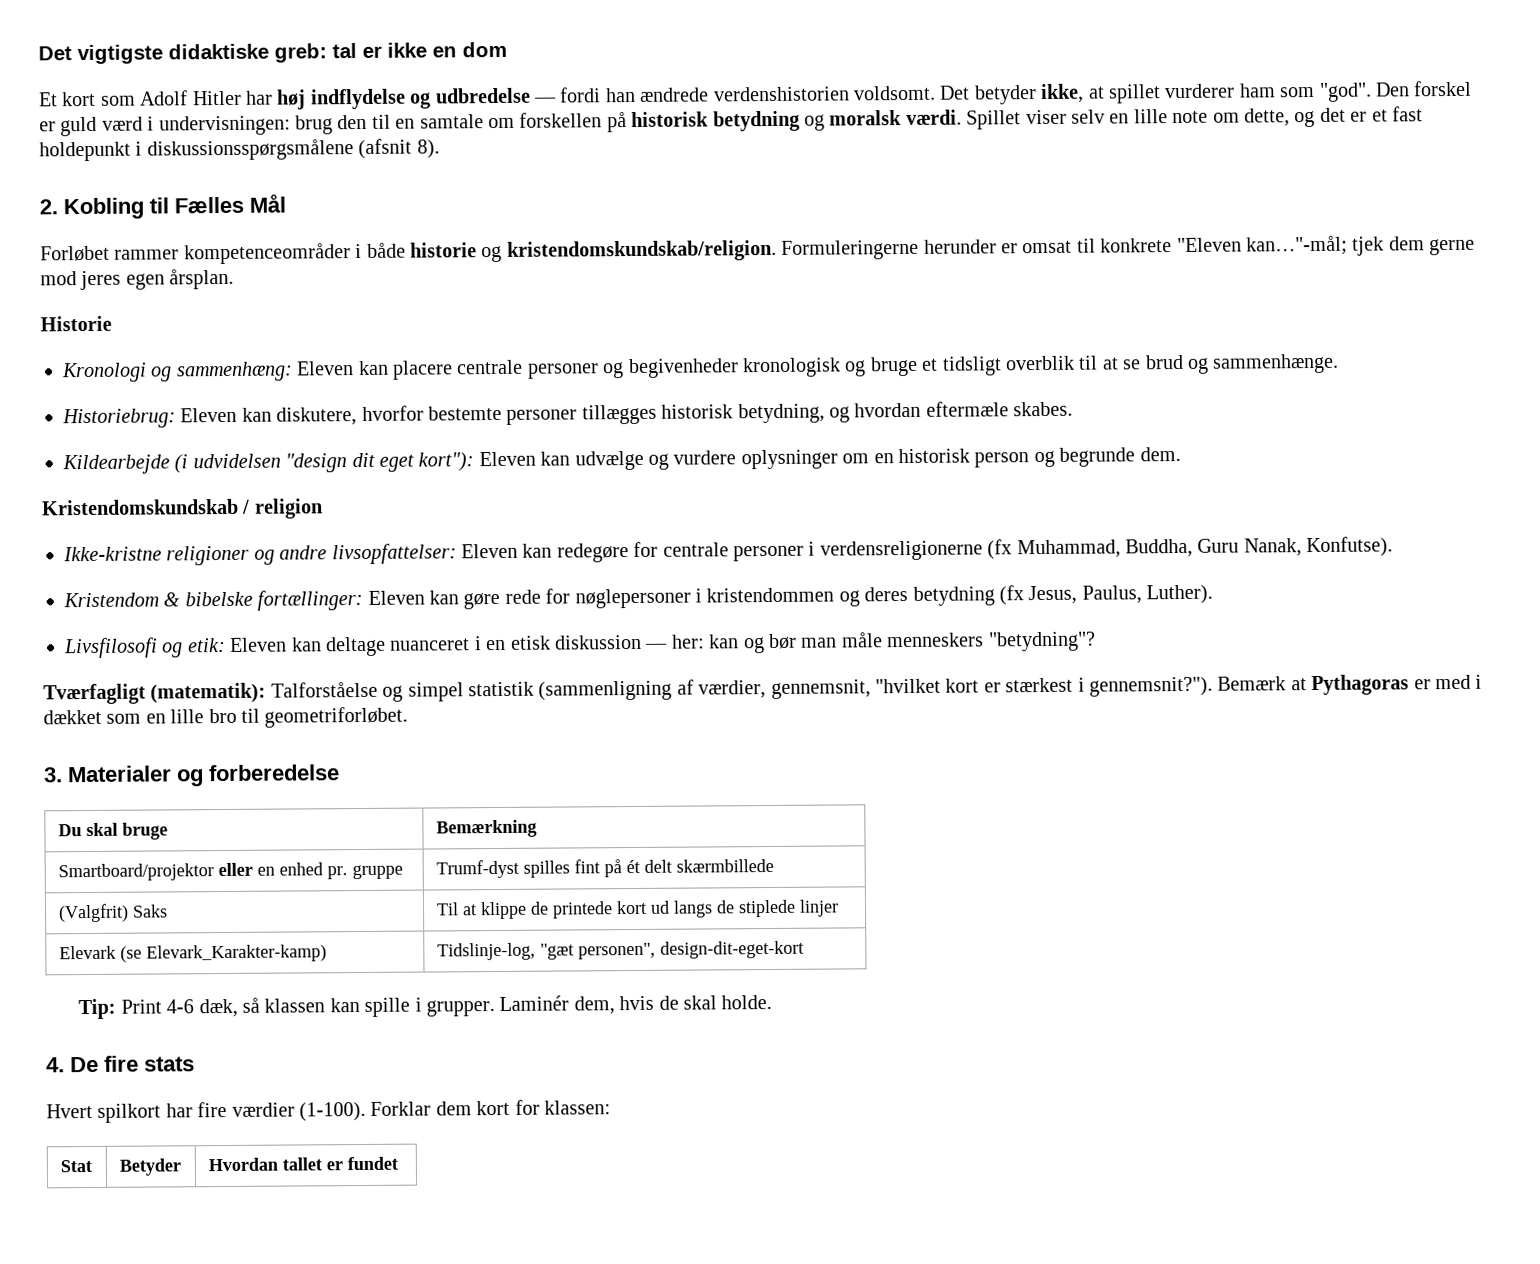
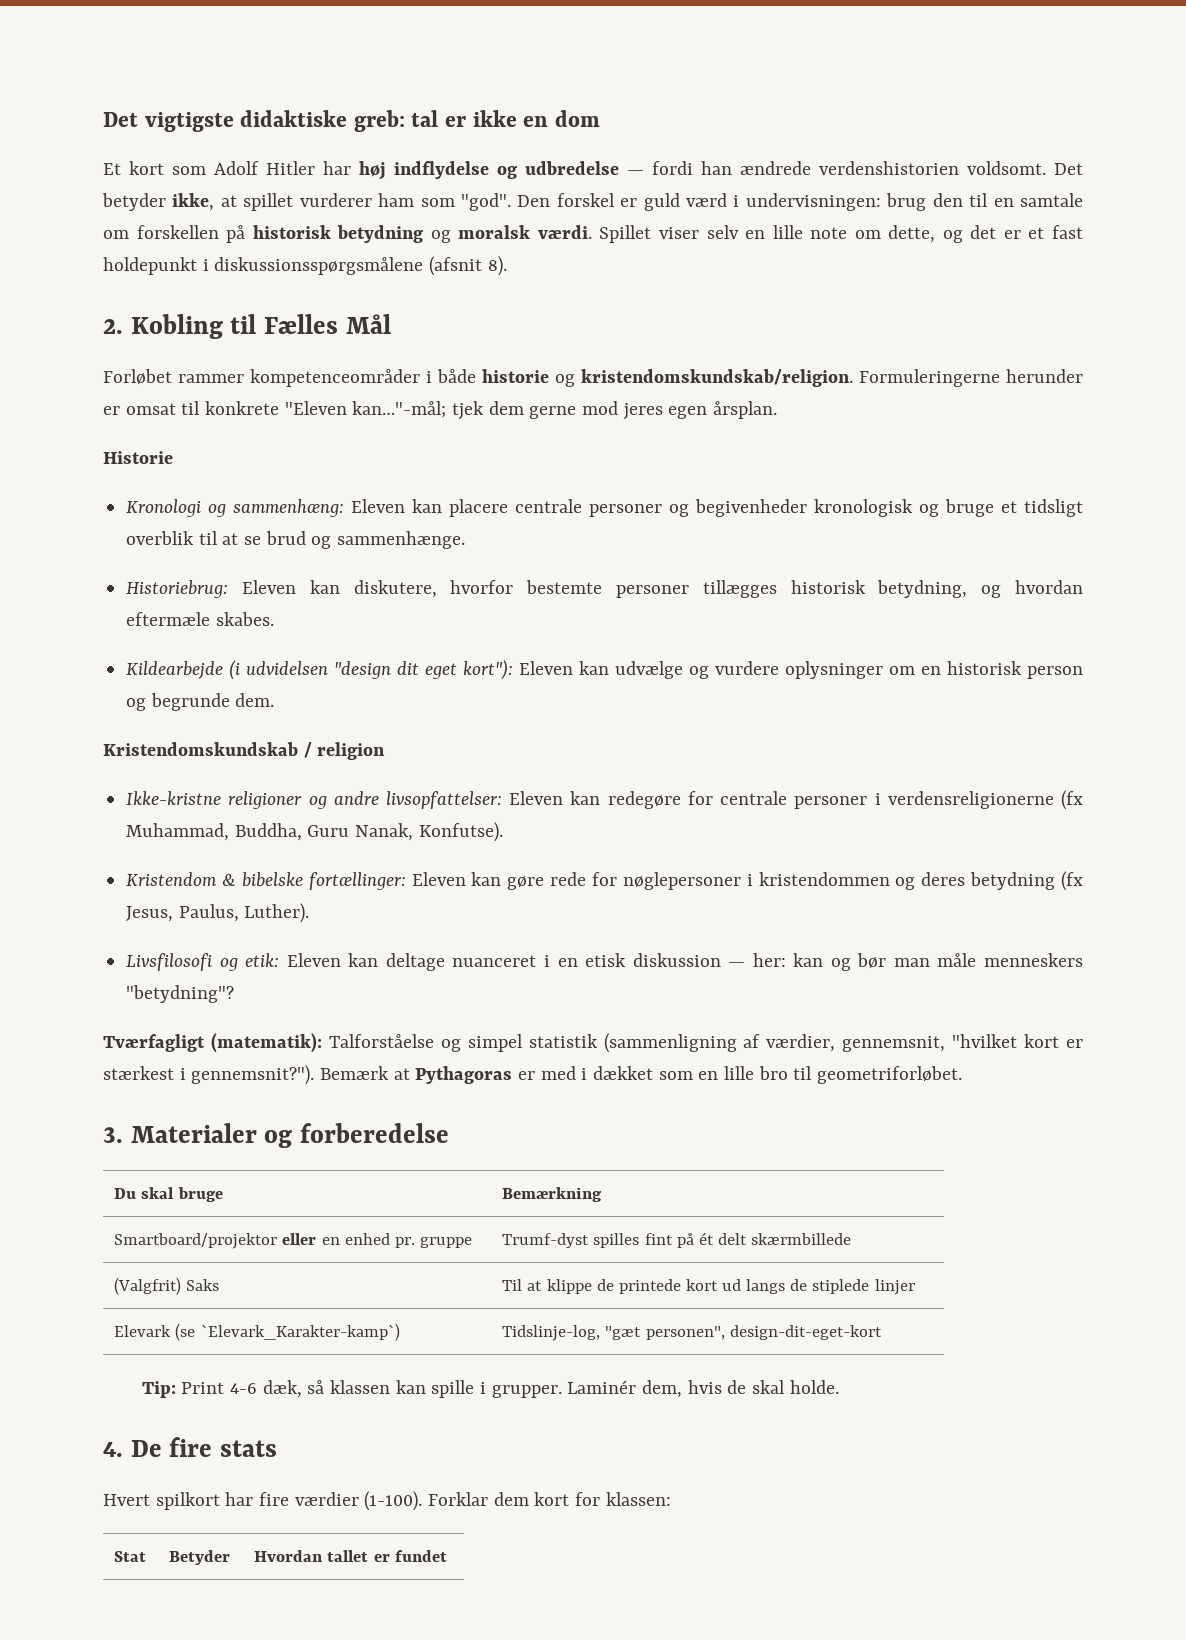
- Elevark (se Elevark_Karakter-kamp) | Tidslinje-log, "gæt personen", design-dit-eget-kort
+ Elevark (se `Elevark_Karakter-kamp`) | Tidslinje-log, "gæt personen", design-dit-eget-kort

